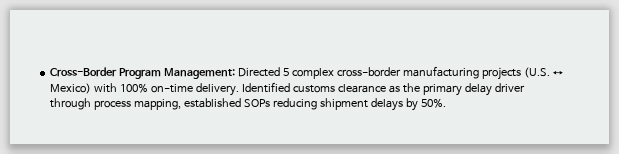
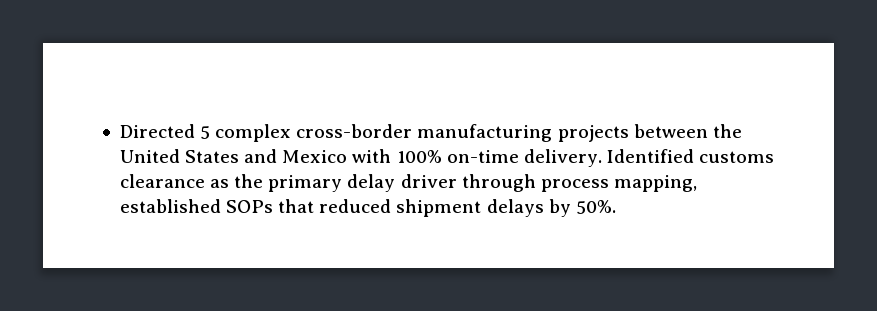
- Cross-Border Program Management: Directed 5 complex cross-border manufacturing projects (U.S. ↔ Mexico) with 100% on-time delivery.
+ Directed 5 complex cross-border manufacturing projects between the United States and Mexico with 100% on-time delivery.
- Identified customs clearance as the primary delay driver through process mapping, established SOPs reducing shipment delays by 50%.
+ Identified customs clearance as the primary delay driver through process mapping, established SOPs that reduced shipment delays by 50%.

